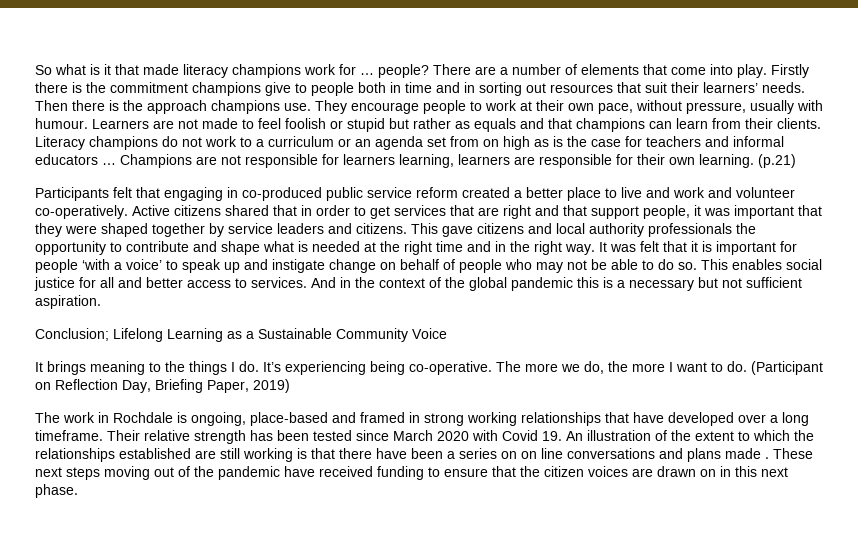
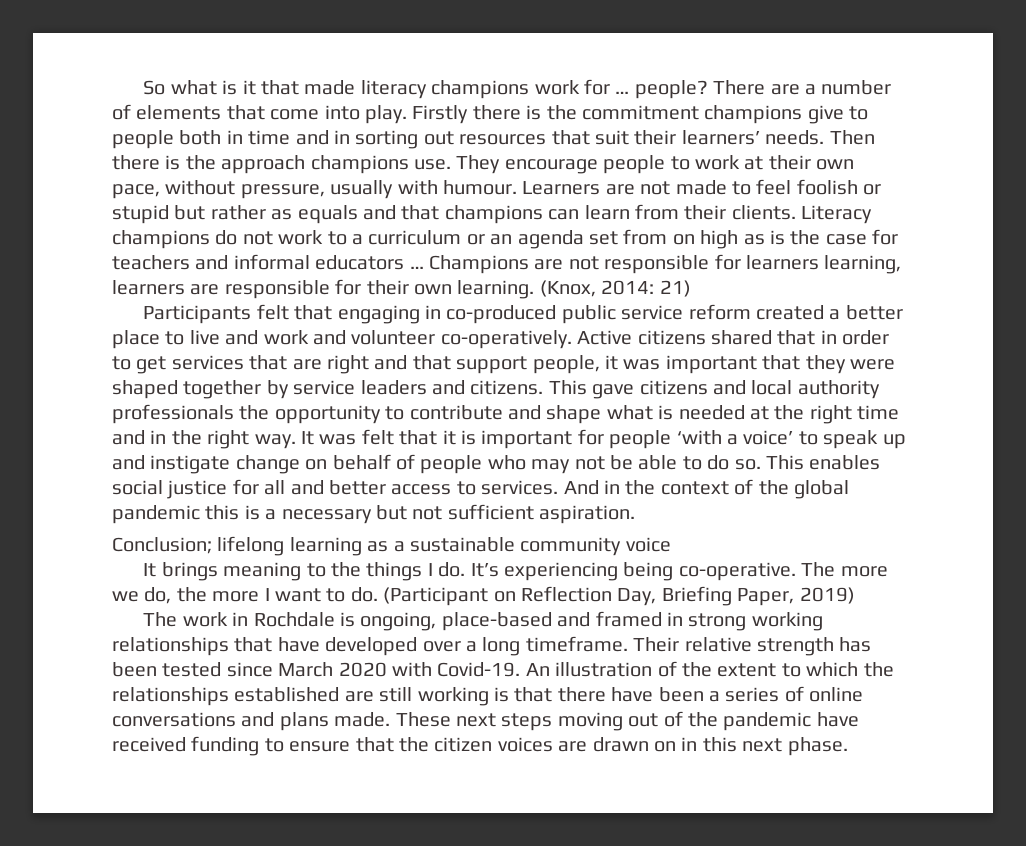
- (p.21)
+ (Knox, 2014: 21)
- Conclusion; Lifelong Learning as a Sustainable Community Voice
+ Conclusion; lifelong learning as a sustainable community voice
- Their relative strength has been tested since March 2020 with Covid 19. An illustration of the extent to which the relationships established are still working is that there have been a series on on line conversations and plans made .
+ Their relative strength has been tested since March 2020 with Covid-19. An illustration of the extent to which the relationships established are still working is that there have been a series of online conversations and plans made.

